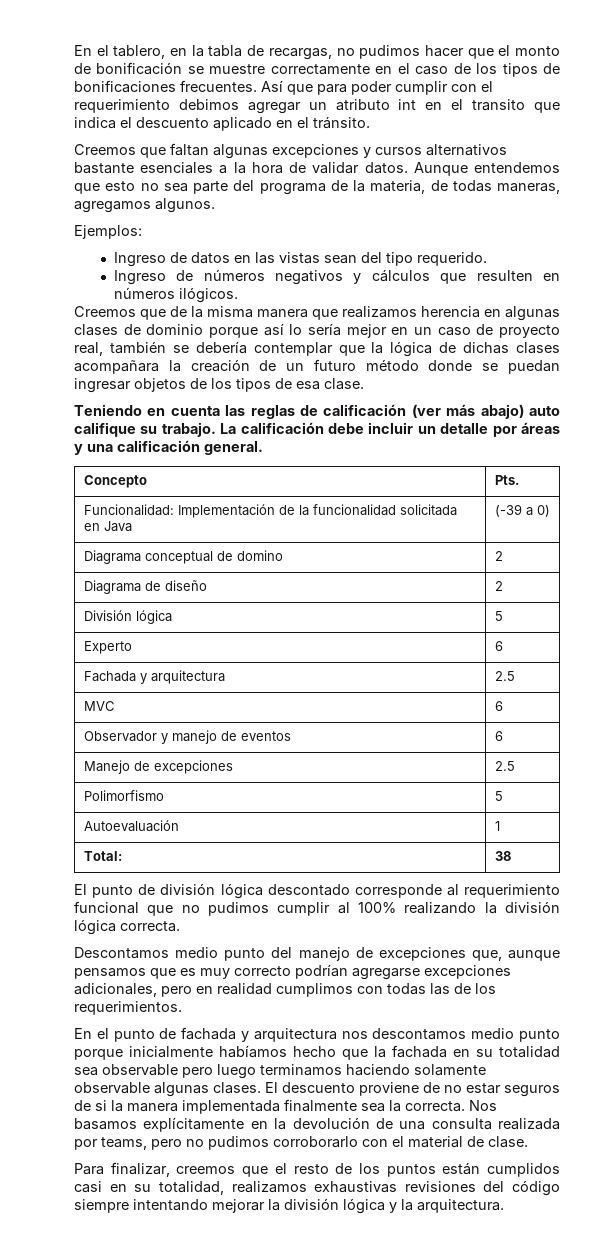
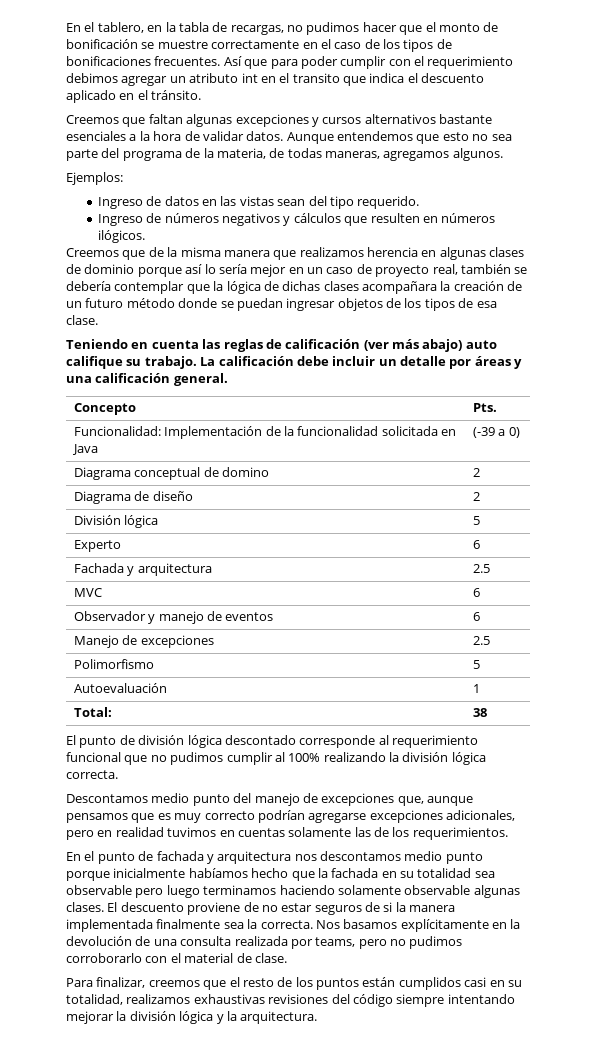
- Descontamos medio punto del manejo de excepciones que, aunque pensamos que es muy correcto podrían agregarse excepciones adicionales, pero en realidad cumplimos con todas las de los requerimientos.
+ Descontamos medio punto del manejo de excepciones que, aunque pensamos que es muy correcto podrían agregarse excepciones adicionales, pero en realidad tuvimos en cuentas solamente las de los requerimientos.

